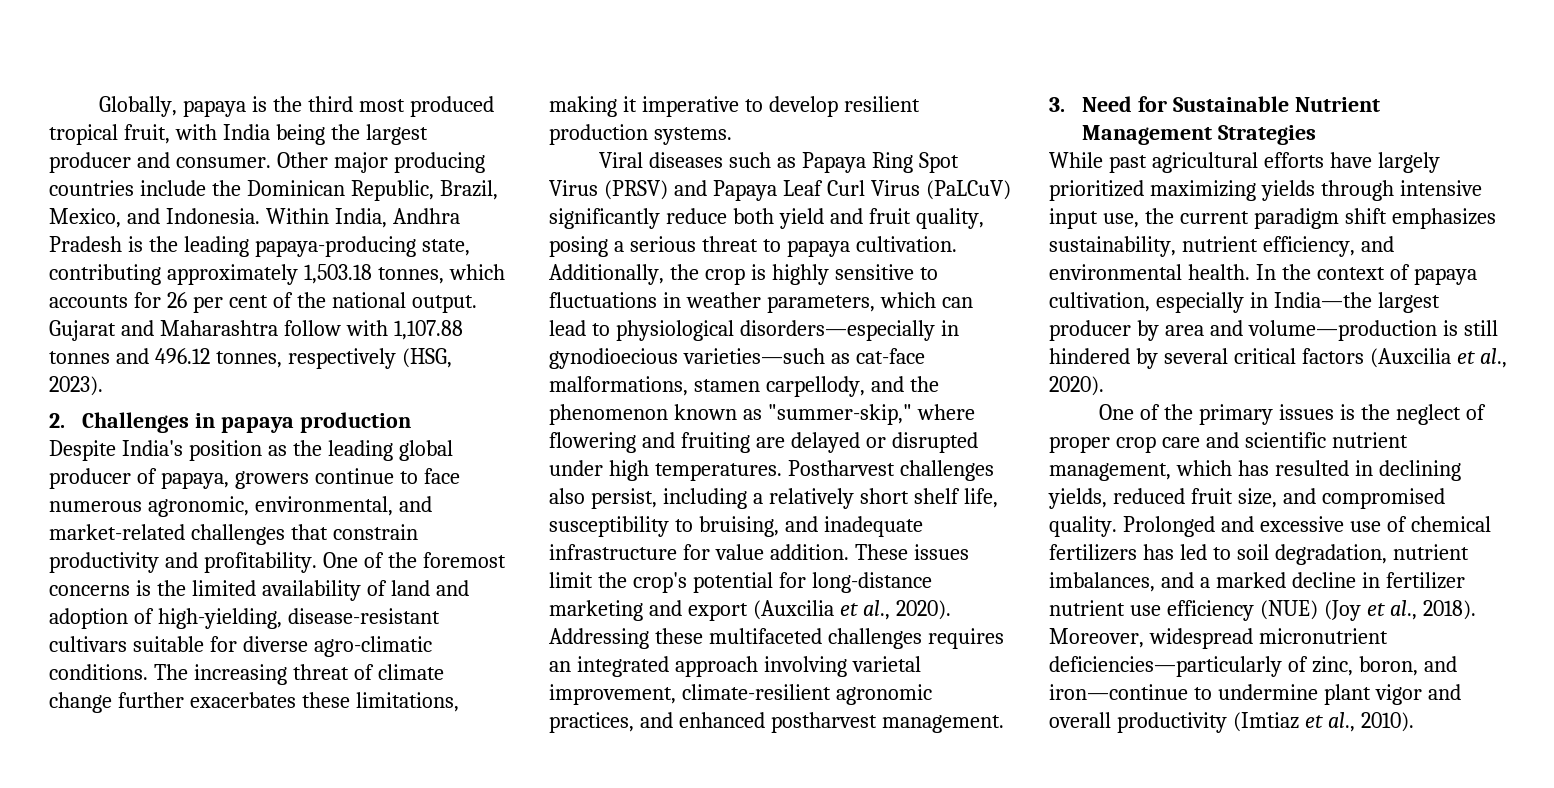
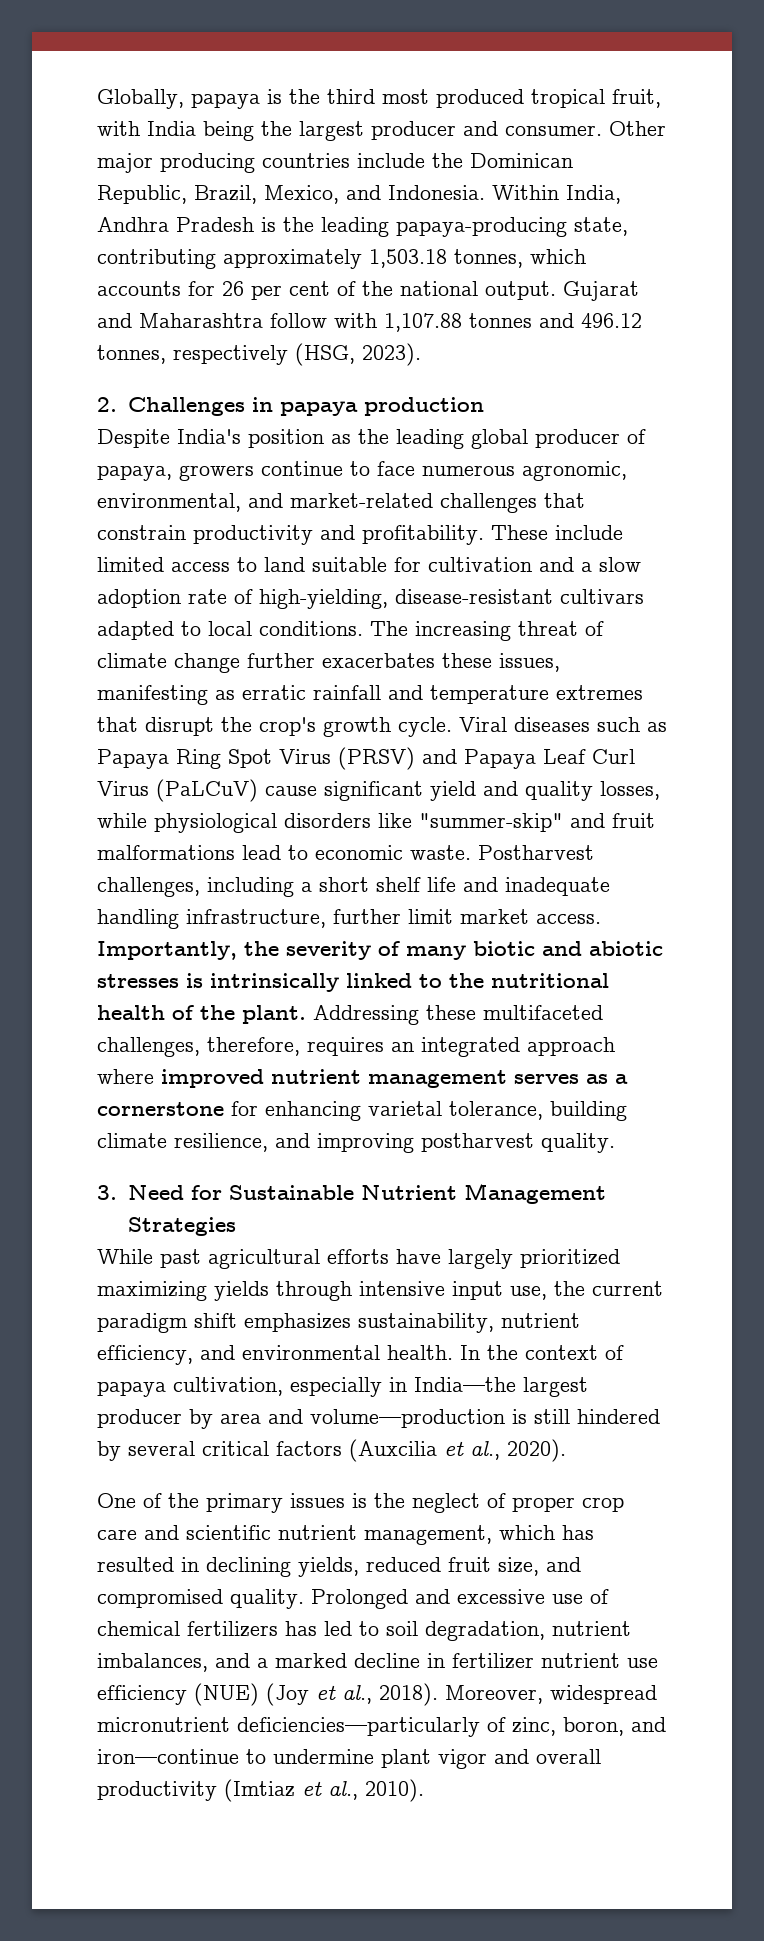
- One of the foremost concerns is the limited availability of land and adoption of high-yielding, disease-resistant cultivars suitable for diverse agro-climatic conditions.
+ These include limited access to land suitable for cultivation and a slow adoption rate of high-yielding, disease-resistant cultivars adapted to local conditions.
- The increasing threat of climate change further exacerbates these limitations, making it imperative to develop resilient production systems.
- Viral diseases such as Papaya Ring Spot Virus (PRSV) and Papaya Leaf Curl Virus (PaLCuV) significantly reduce both yield and fruit quality, posing a serious threat to papaya cultivation. Additionally, the crop is highly sensitive to fluctuations in weather parameters, which can lead to physiological disorders—especially in gynodioecious varieties—such as cat-face malformations, stamen carpellody, and the phenomenon known as "summer-skip," where flowering and fruiting are delayed or disrupted under high temperatures. Postharvest challenges also persist, including a relatively short shelf life, susceptibility to bruising, and inadequate infrastructure for value addition. These issues limit the crop's potential for long-distance marketing and export (Auxcilia et al., 2020).
+ The increasing threat of climate change further exacerbates these issues, manifesting as erratic rainfall and temperature extremes that disrupt the crop's growth cycle. Viral diseases such as Papaya Ring Spot Virus (PRSV) and Papaya Leaf Curl Virus (PaLCuV) cause significant yield and quality losses, while physiological disorders like "summer-skip" and fruit malformations lead to economic waste. Postharvest challenges, including a short shelf life and inadequate handling infrastructure, further limit market access. Importantly, the severity of many biotic and abiotic stresses is intrinsically linked to the nutritional health of the plant.
- Addressing these multifaceted challenges requires an integrated approach involving varietal improvement, climate-resilient agronomic practices, and enhanced postharvest management.
+ Addressing these multifaceted challenges, therefore, requires an integrated approach where improved nutrient management serves as a cornerstone for enhancing varietal tolerance, building climate resilience, and improving postharvest quality.

